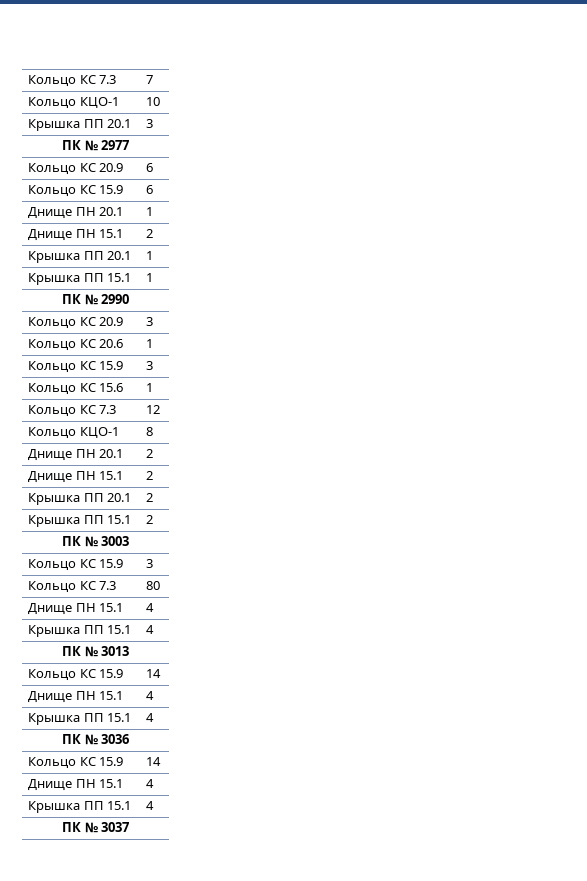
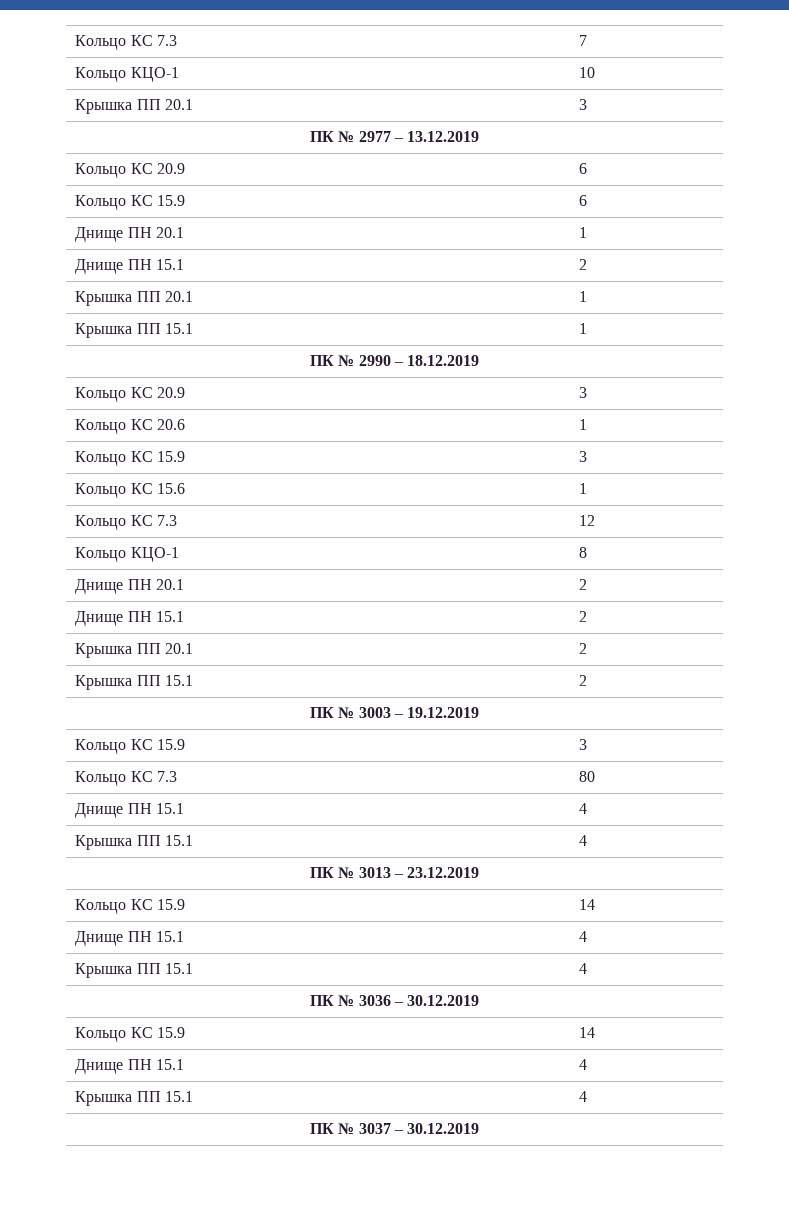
- ПК № 2977
+ ПК № 2977 – 13.12.2019
- ПК № 2990
+ ПК № 2990 – 18.12.2019
- ПК № 3003
+ ПК № 3003 – 19.12.2019
- ПК № 3013
+ ПК № 3013 – 23.12.2019
- ПК № 3036
+ ПК № 3036 – 30.12.2019
- ПК № 3037
+ ПК № 3037 – 30.12.2019

